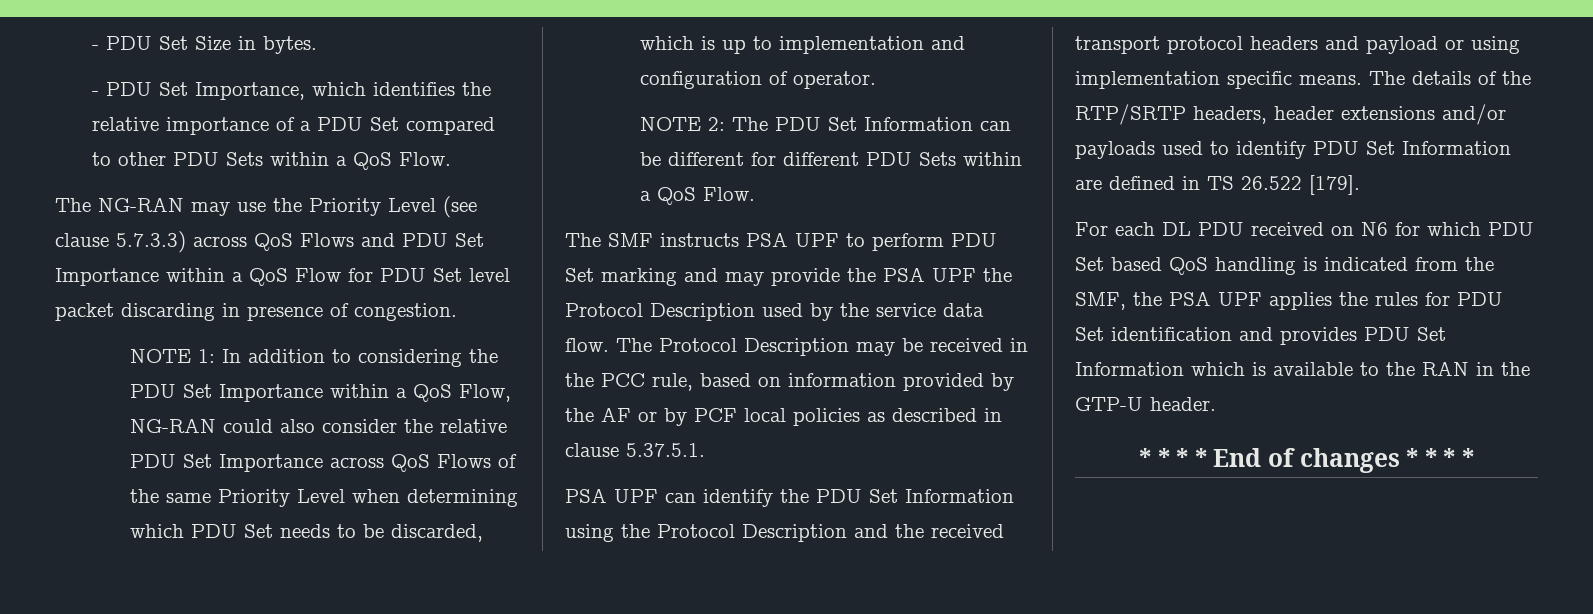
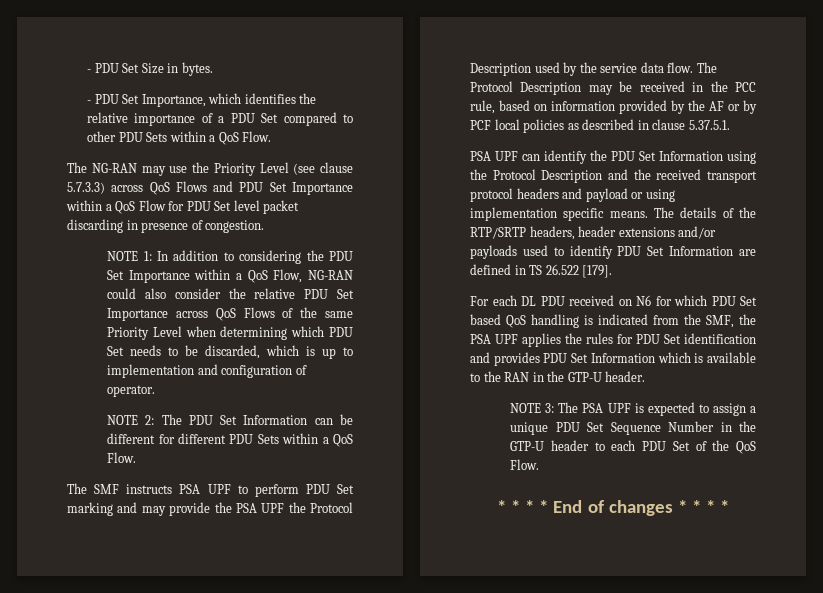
+ NOTE 3: The PSA UPF is expected to assign a unique PDU Set Sequence Number in the GTP-U header to each PDU Set of the QoS Flow.

